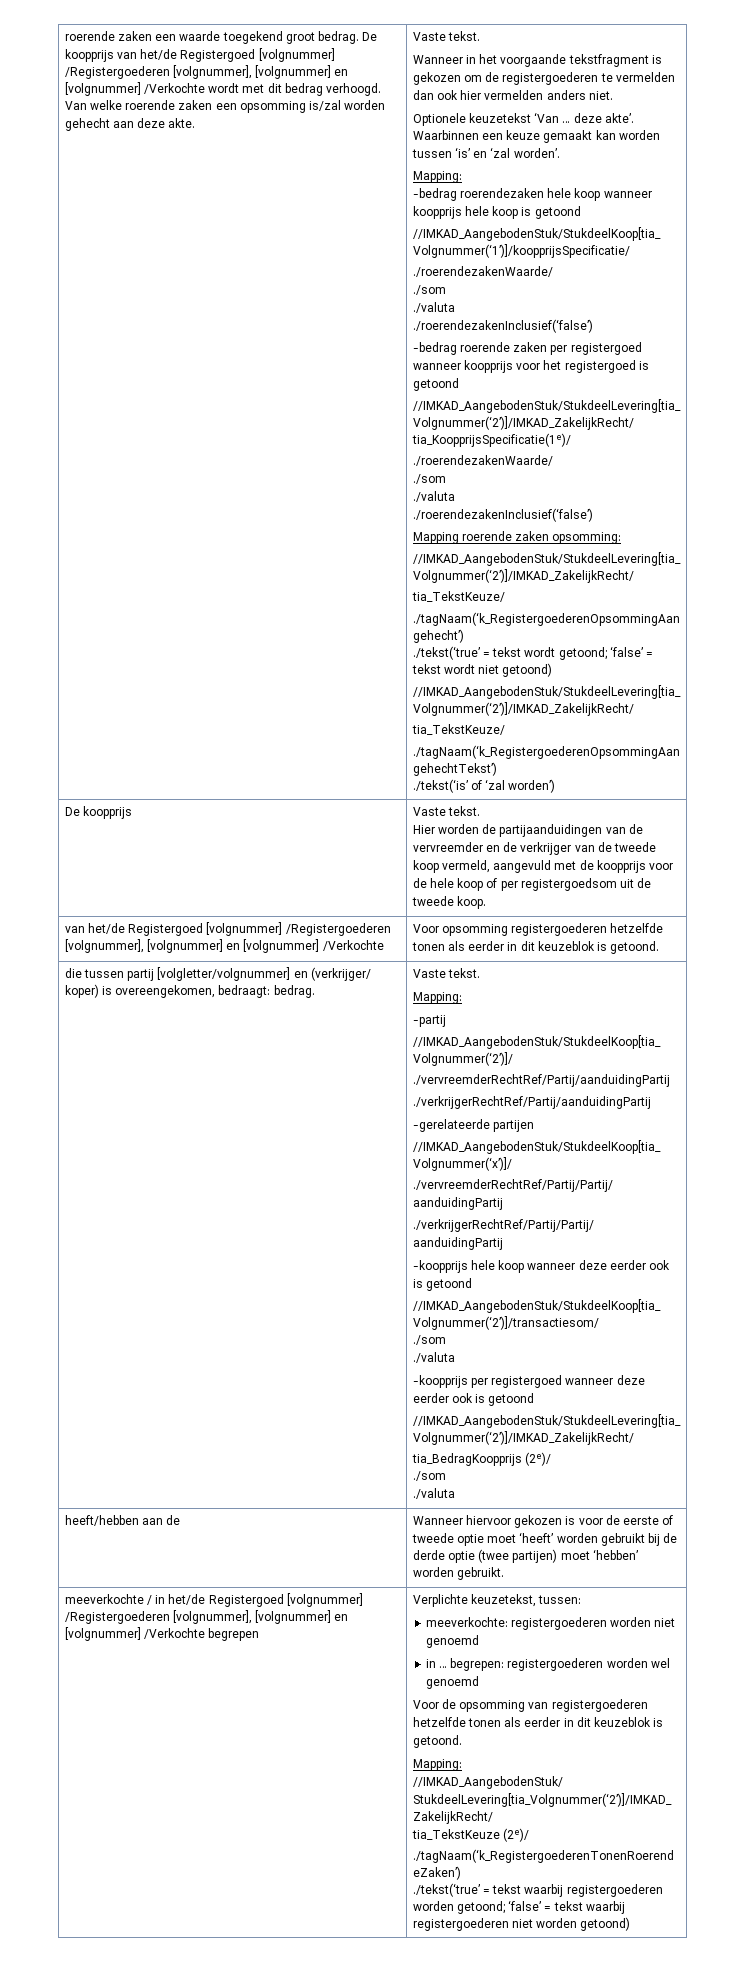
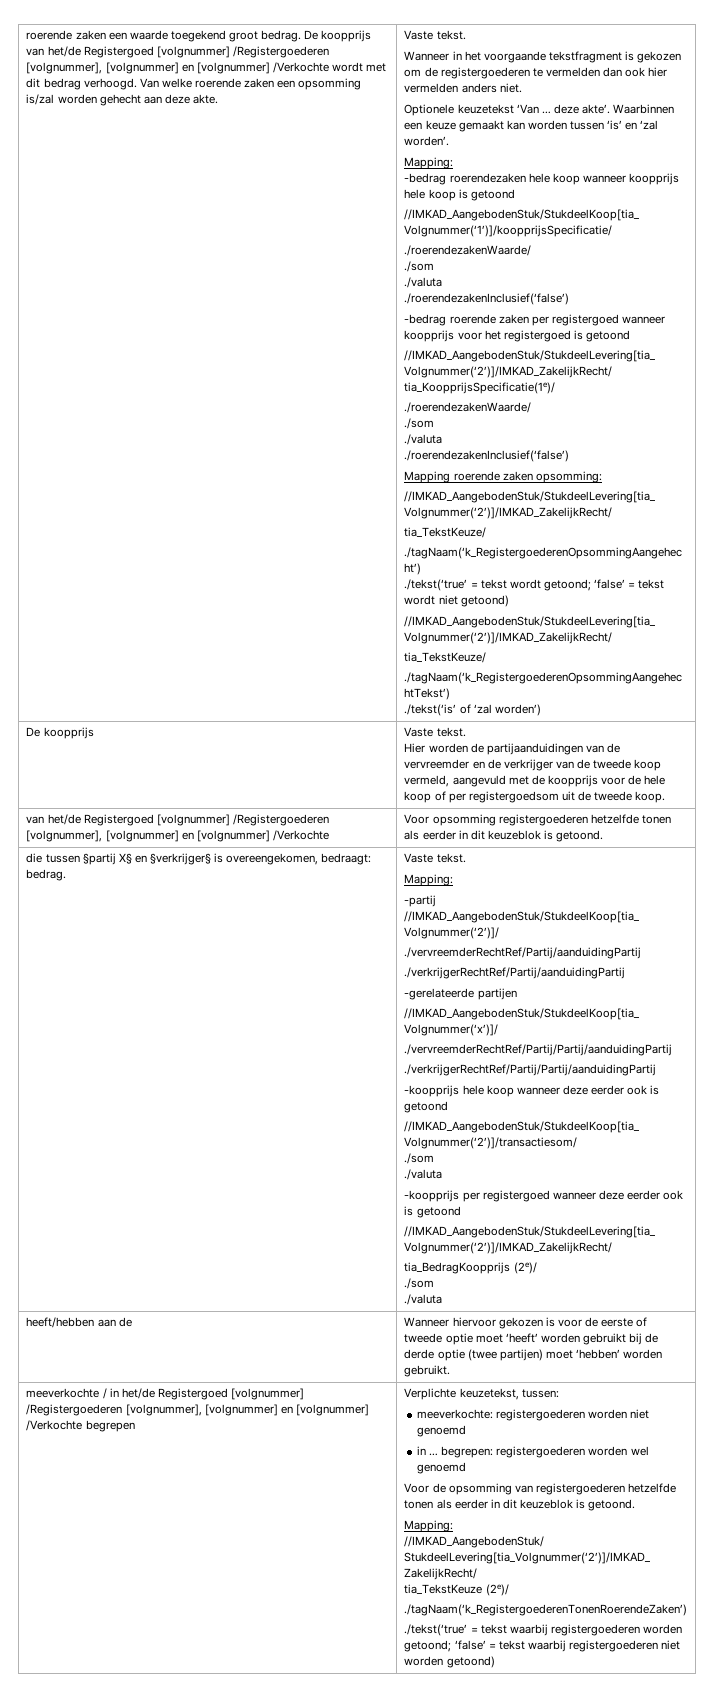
- die tussen partij [volgletter/volgnummer] en (verkrijger/ koper) is overeengekomen, bedraagt: bedrag.
+ die tussen §partij X§ en §verkrijger§ is overeengekomen, bedraagt: bedrag.

